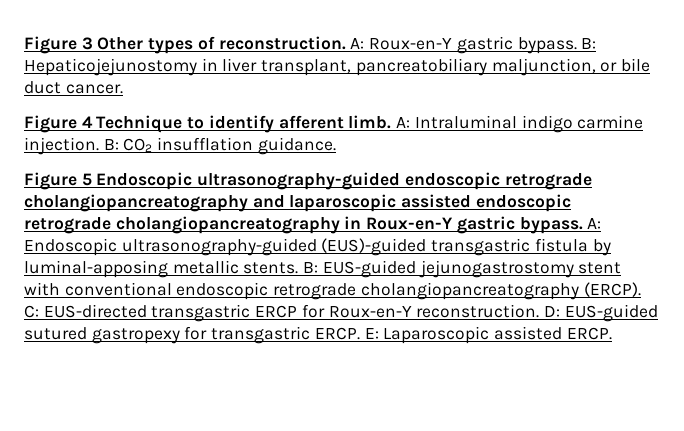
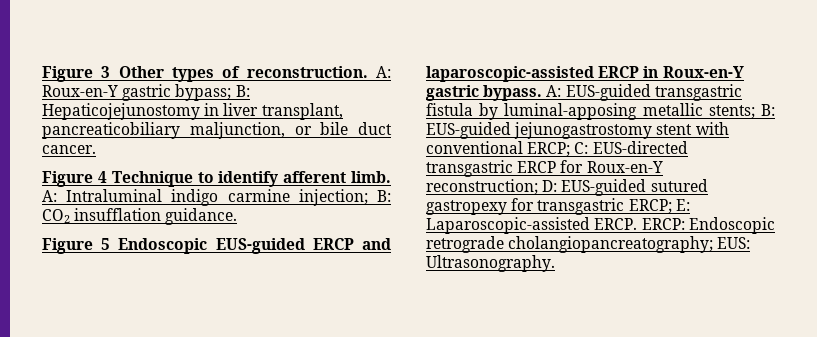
- A: Roux-en-Y gastric bypass. B: Hepaticojejunostomy in liver transplant, pancreatobiliary maljunction, or bile duct cancer.
+ A: Roux-en-Y gastric bypass; B: Hepaticojejunostomy in liver transplant, pancreaticobiliary maljunction, or bile duct cancer.
- A: Intraluminal indigo carmine injection. B: CO2 insufflation guidance.
+ A: Intraluminal indigo carmine injection; B: CO2 insufflation guidance.
- Figure 5 Endoscopic ultrasonography-guided endoscopic retrograde cholangiopancreatography and laparoscopic assisted endoscopic retrograde cholangiopancreatography in Roux-en-Y gastric bypass.
+ Figure 5 Endoscopic EUS-guided ERCP and laparoscopic-assisted ERCP in Roux-en-Y gastric bypass.
- A: Endoscopic ultrasonography-guided (EUS)-guided transgastric fistula by luminal-apposing metallic stents. B: EUS-guided jejunogastrostomy stent with conventional endoscopic retrograde cholangiopancreatography (ERCP). C: EUS-directed transgastric ERCP for Roux-en-Y reconstruction. D: EUS-guided sutured gastropexy for transgastric ERCP. E: Laparoscopic assisted ERCP.
+ A: EUS-guided transgastric fistula by luminal-apposing metallic stents; B: EUS-guided jejunogastrostomy stent with conventional ERCP; C: EUS-directed transgastric ERCP for Roux-en-Y reconstruction; D: EUS-guided sutured gastropexy for transgastric ERCP; E: Laparoscopic-assisted ERCP. ERCP: Endoscopic retrograde cholangiopancreatography; EUS: Ultrasonography.

